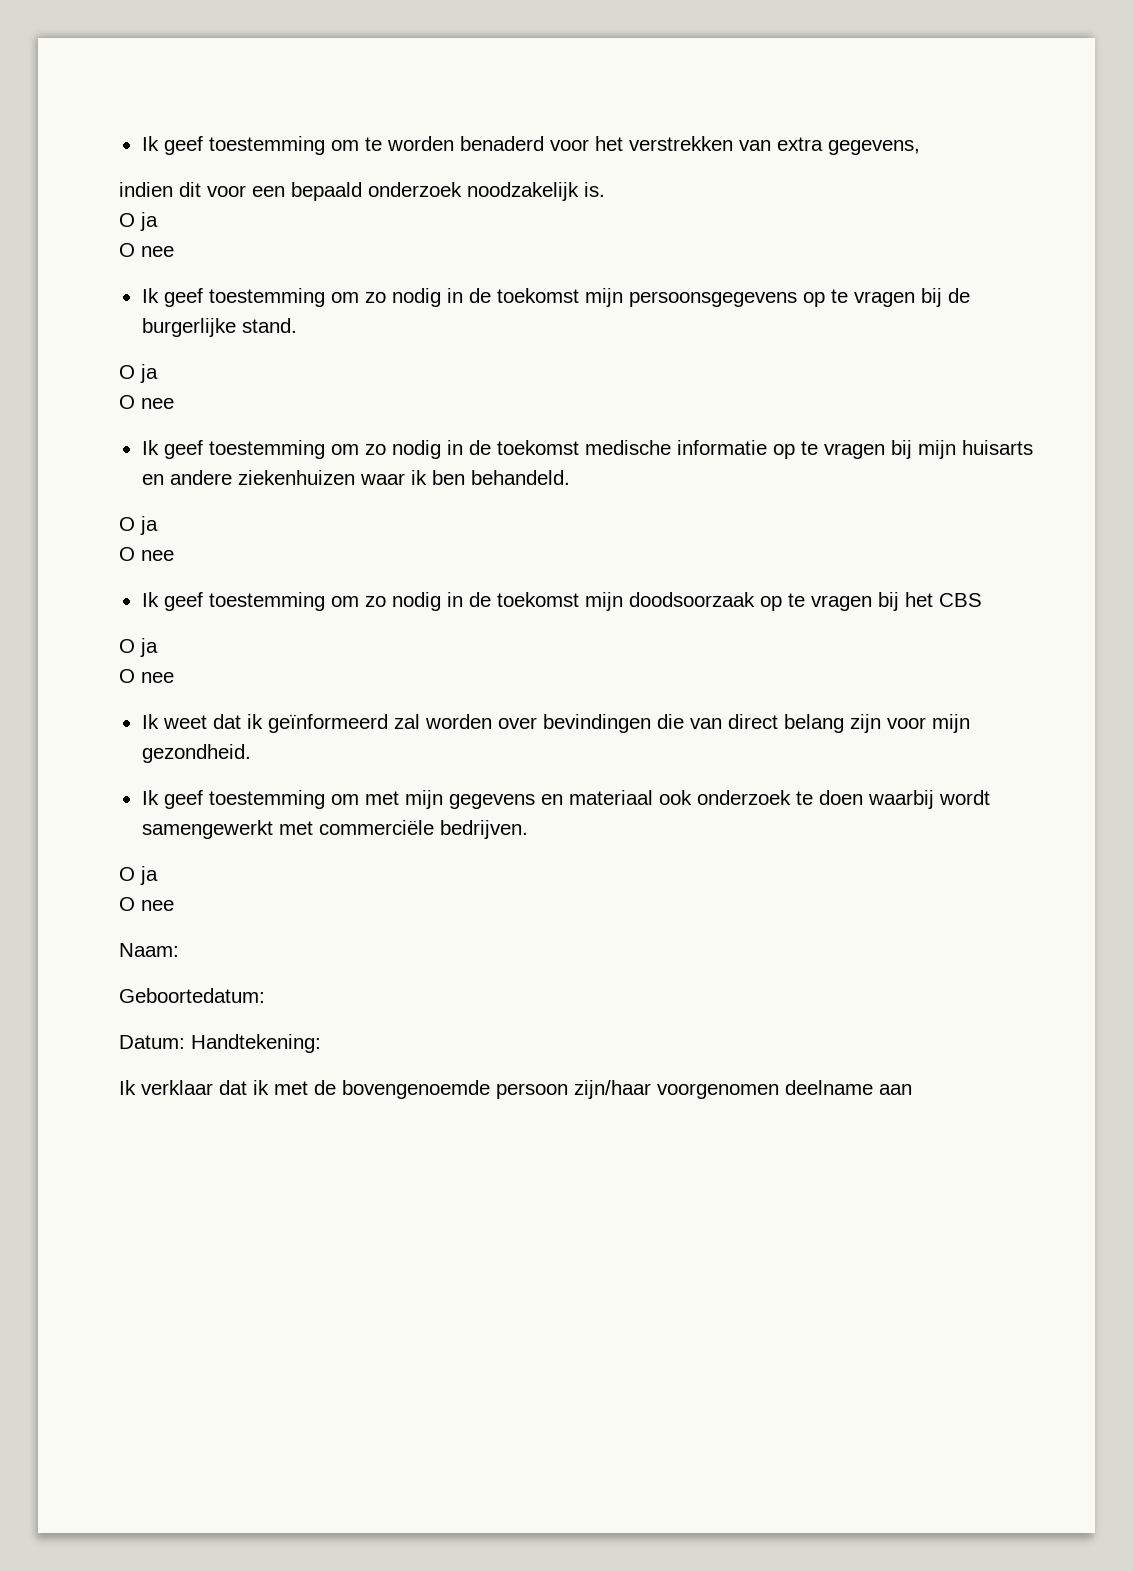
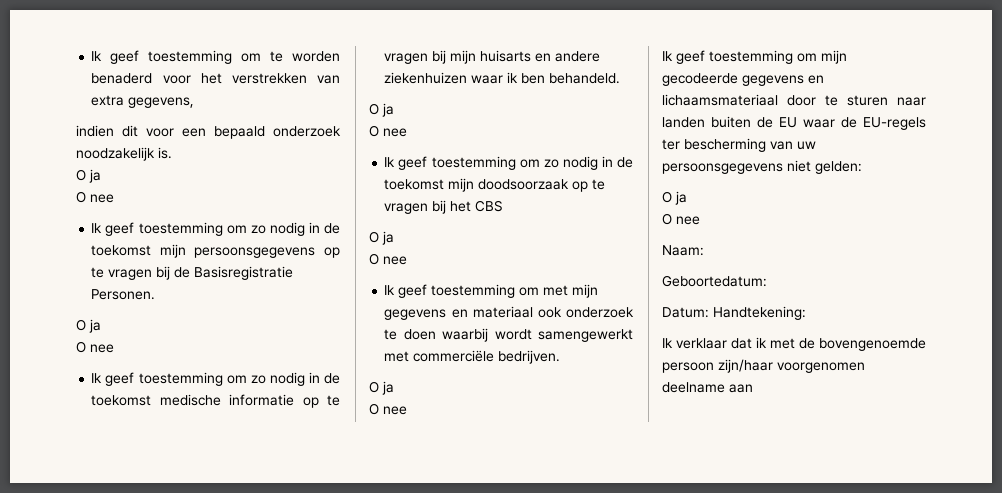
- Ik geef toestemming om zo nodig in de toekomst mijn persoonsgegevens op te vragen bij de burgerlijke stand.
+ Ik geef toestemming om zo nodig in de toekomst mijn persoonsgegevens op te vragen bij de Basisregistratie Personen.
- Ik weet dat ik geïnformeerd zal worden over bevindingen die van direct belang zijn voor mijn gezondheid.
+ Ik geef toestemming om mijn gecodeerde gegevens en lichaamsmateriaal door te sturen naar landen buiten de EU waar de EU-regels ter bescherming van uw persoonsgegevens niet gelden:
+ O ja
+ O nee

